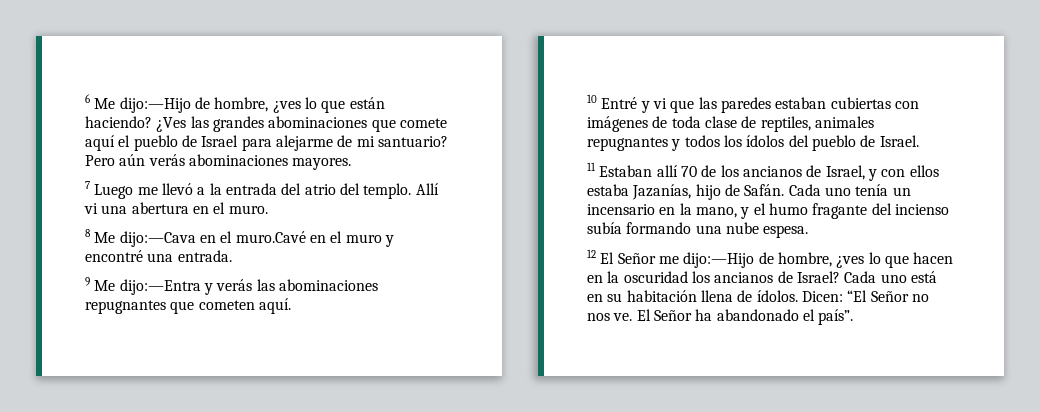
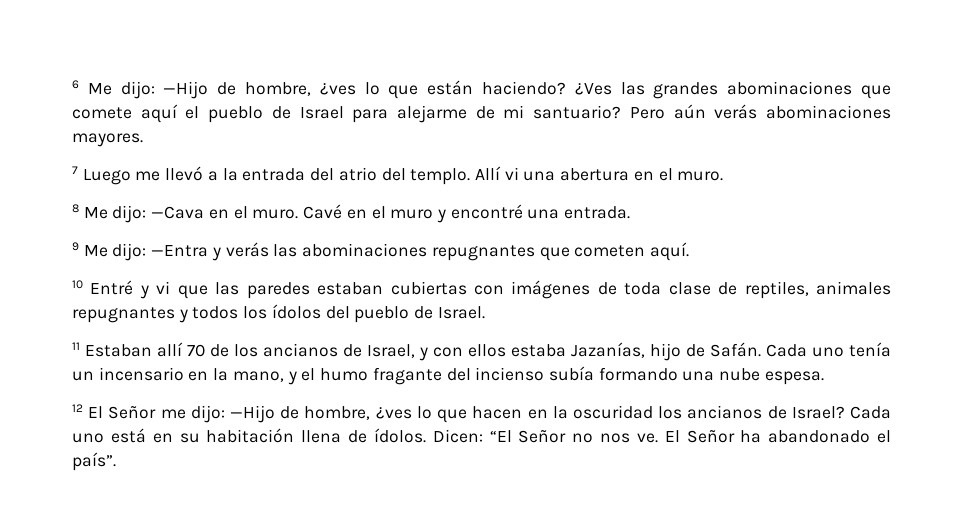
- 6 Me dijo:—Hijo de hombre, ¿ves lo que están haciendo?
+ 6 Me dijo: —Hijo de hombre, ¿ves lo que están haciendo?
- 8 Me dijo:—Cava en el muro.Cavé en el muro y encontré una entrada.
+ 8 Me dijo: —Cava en el muro. Cavé en el muro y encontré una entrada.
- 9 Me dijo:—Entra y verás las abominaciones repugnantes que cometen aquí.
+ 9 Me dijo: —Entra y verás las abominaciones repugnantes que cometen aquí.
- 12 El Señor me dijo:—Hijo de hombre, ¿ves lo que hacen en la oscuridad los ancianos de Israel?
+ 12 El Señor me dijo: —Hijo de hombre, ¿ves lo que hacen en la oscuridad los ancianos de Israel?

